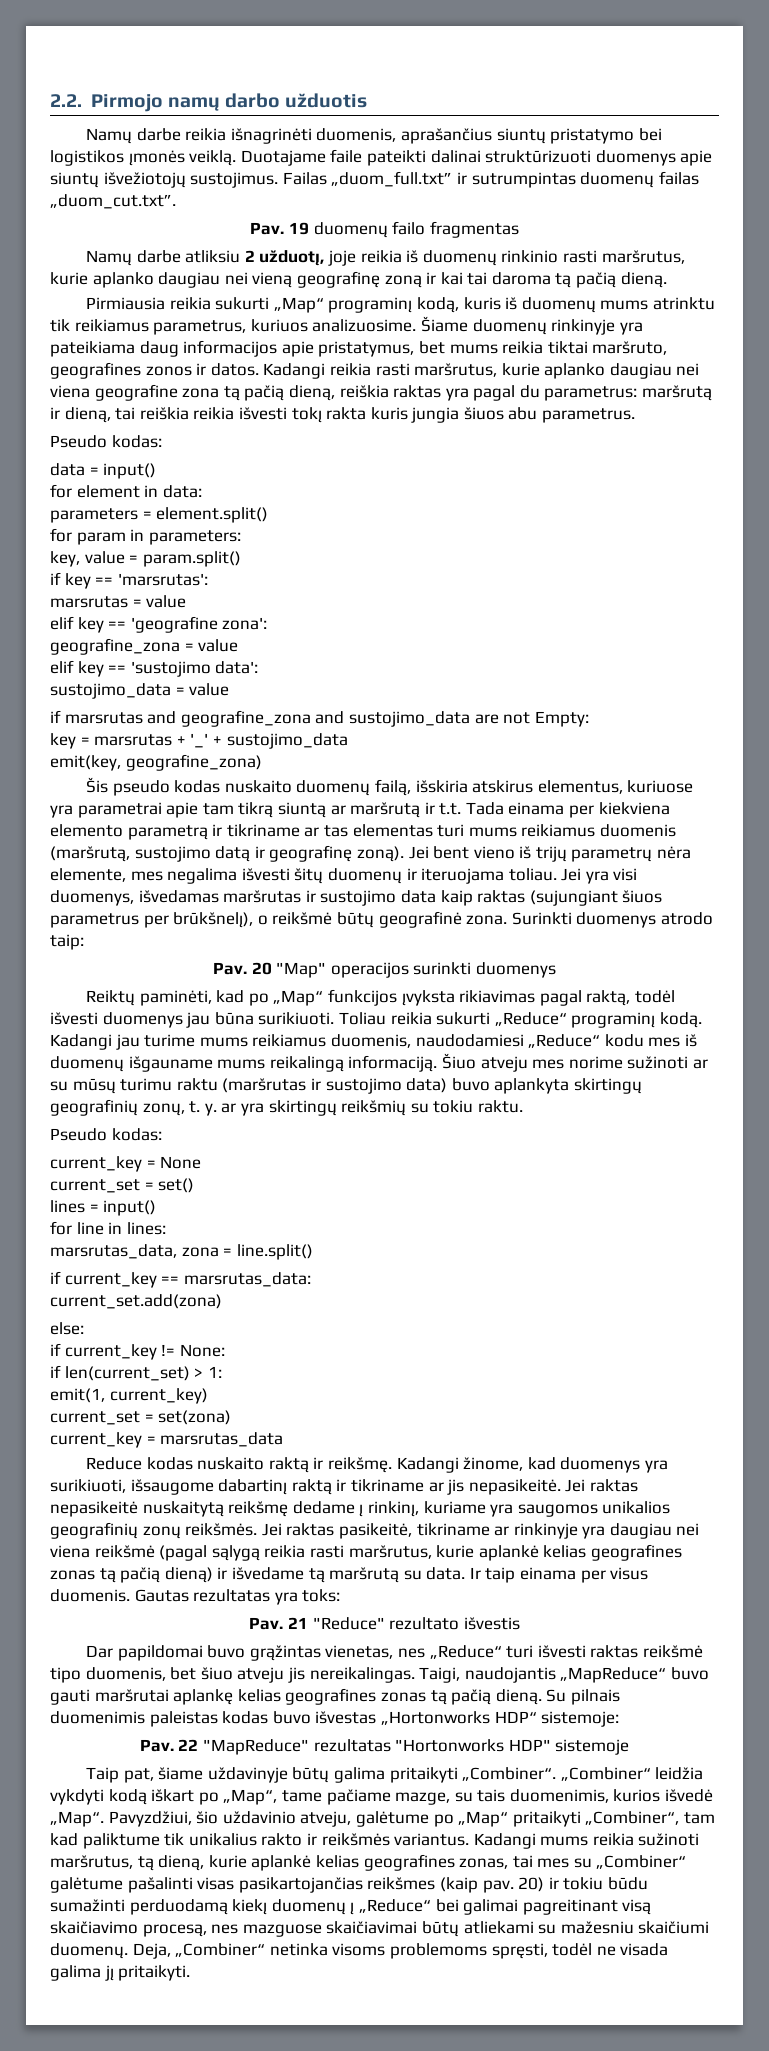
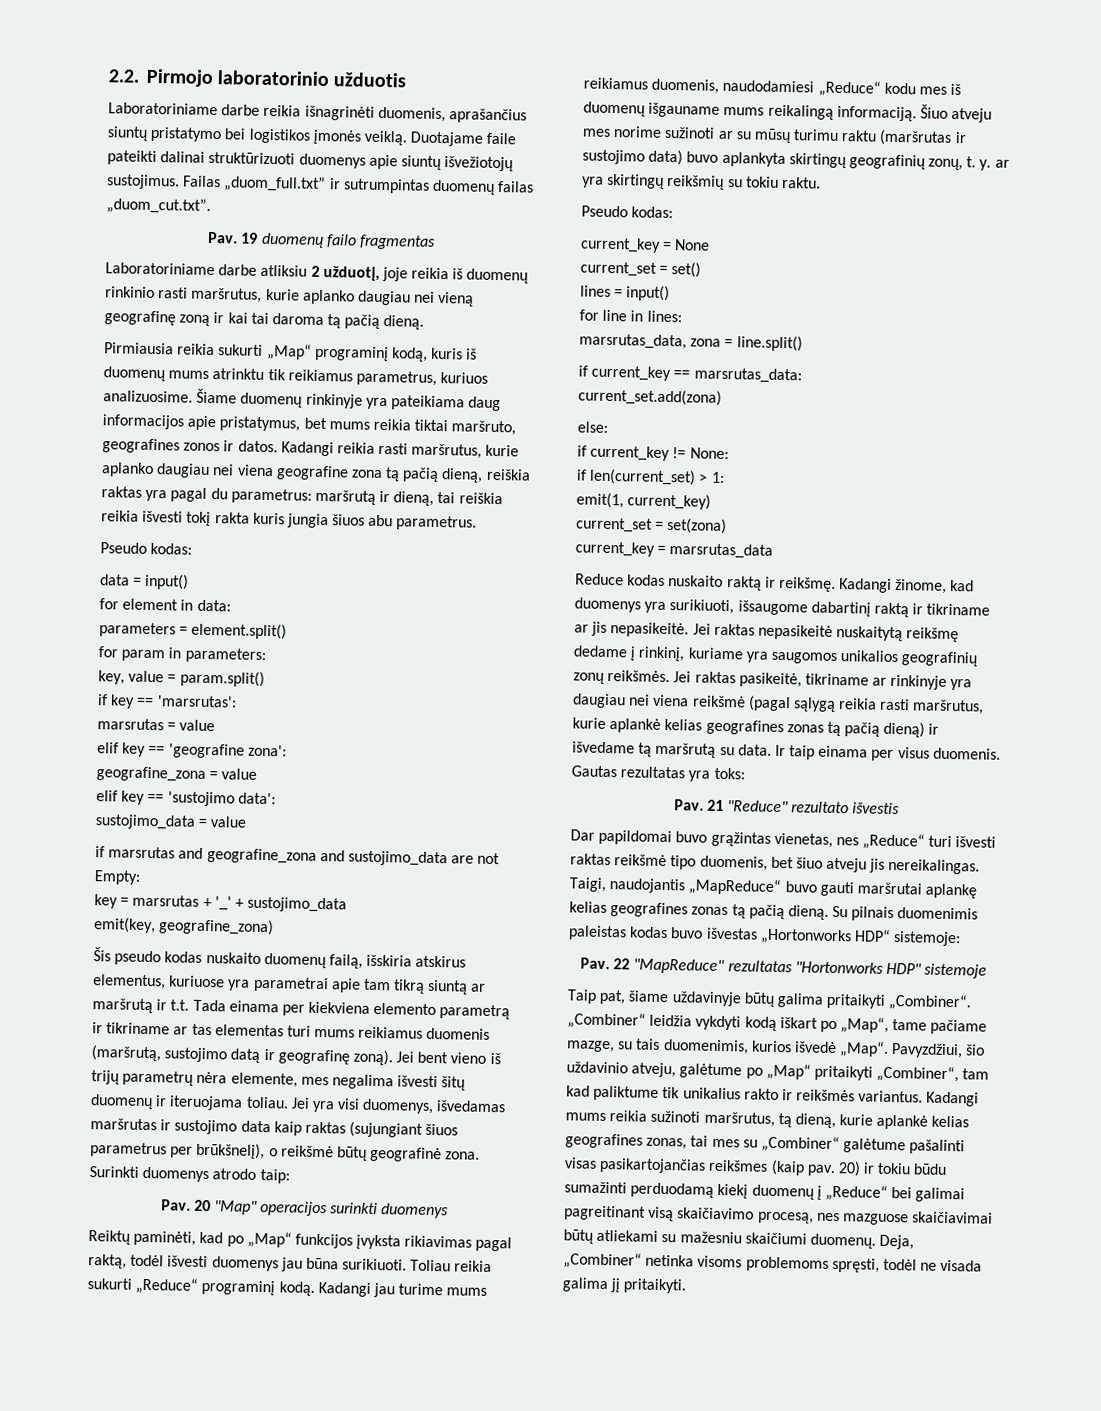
- 2.2. Pirmojo namų darbo užduotis
+ 2.2. Pirmojo laboratorinio užduotis
- Namų darbe reikia išnagrinėti duomenis, aprašančius siuntų pristatymo bei logistikos įmonės veiklą.
+ Laboratoriniame darbe reikia išnagrinėti duomenis, aprašančius siuntų pristatymo bei logistikos įmonės veiklą.
- Namų darbe atliksiu 2 užduotį, joje reikia iš duomenų rinkinio rasti maršrutus, kurie aplanko daugiau nei vieną geografinę zoną ir kai tai daroma tą pačią dieną.
+ Laboratoriniame darbe atliksiu 2 užduotį, joje reikia iš duomenų rinkinio rasti maršrutus, kurie aplanko daugiau nei vieną geografinę zoną ir kai tai daroma tą pačią dieną.

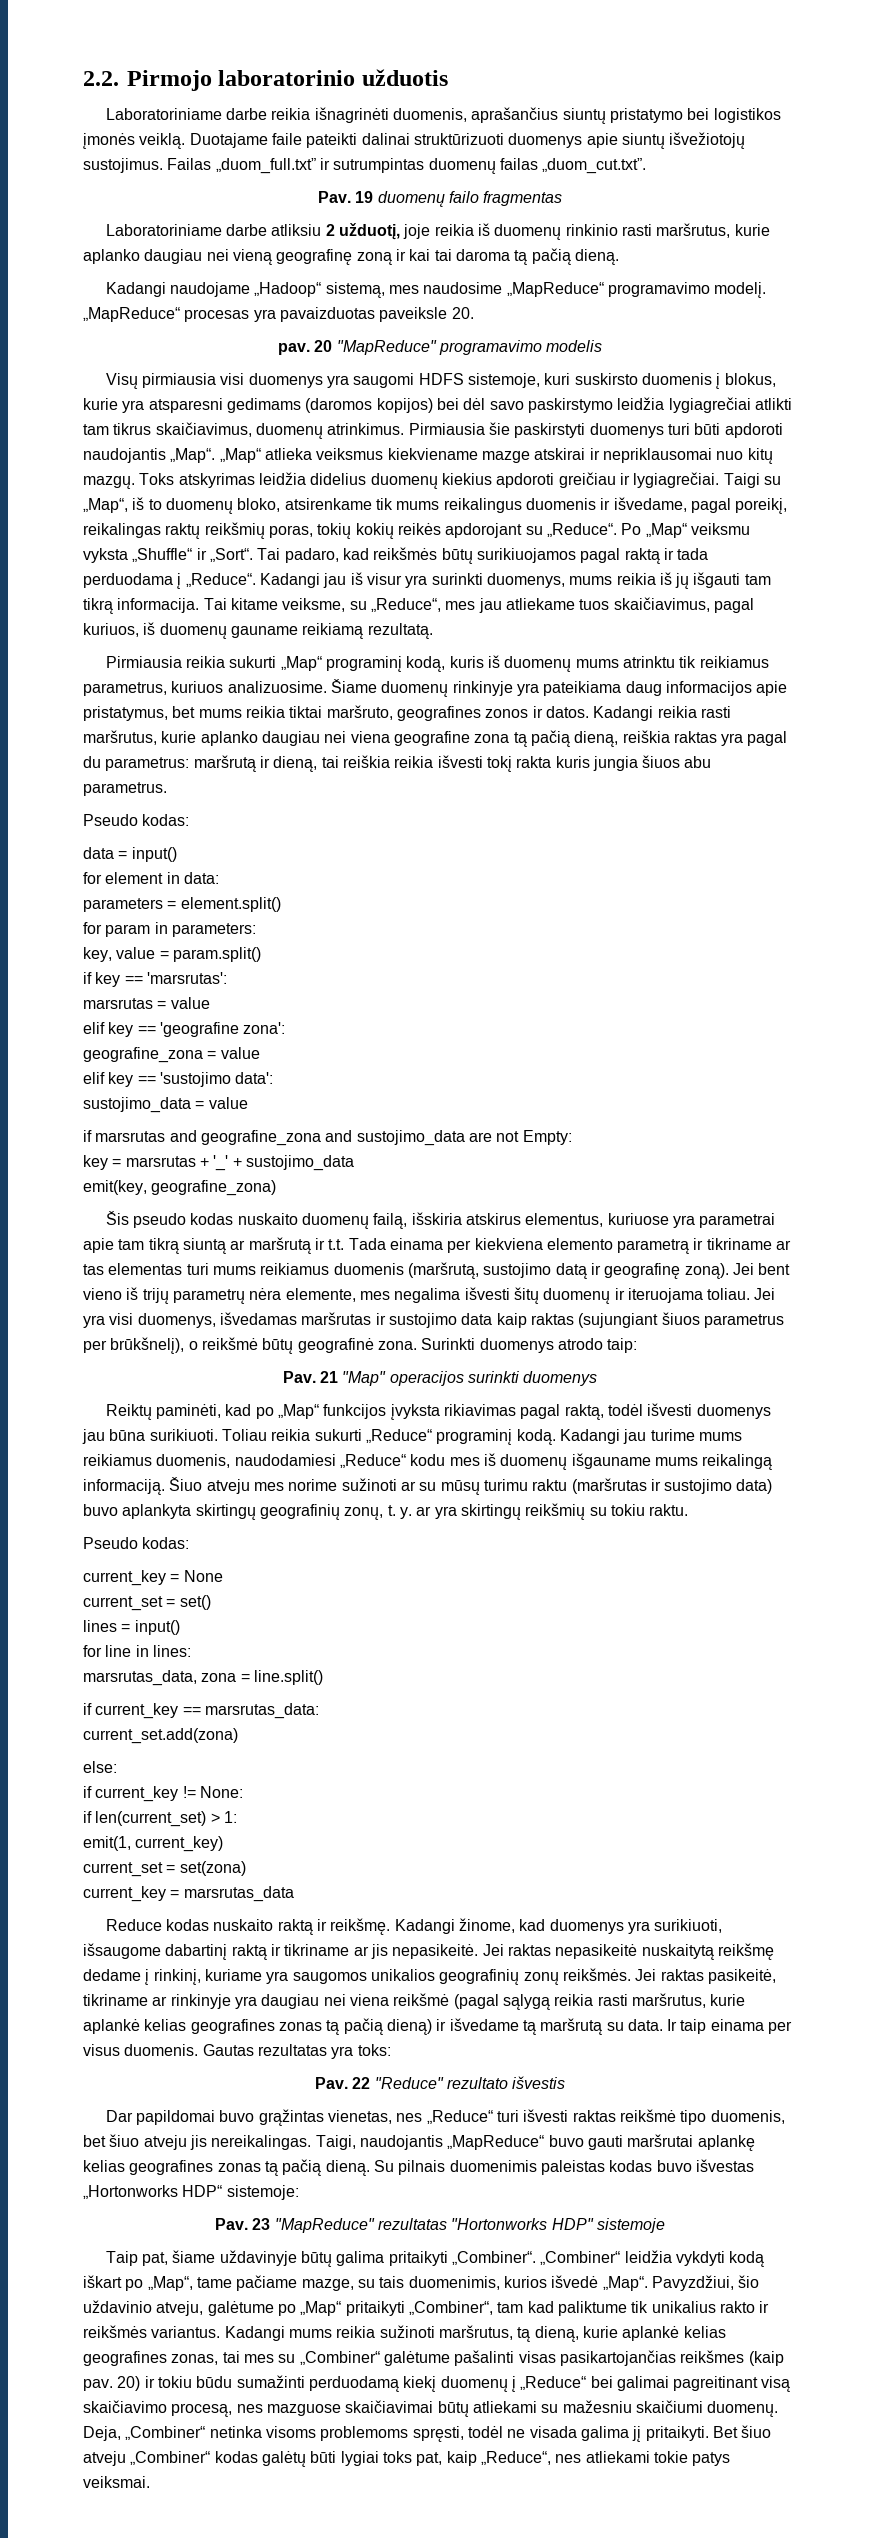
+ Kadangi naudojame „Hadoop“ sistemą, mes naudosime „MapReduce“ programavimo modelį. „MapReduce“ procesas yra pavaizduotas paveiksle 20.
+ pav. 20 "MapReduce" programavimo modelis
+ Visų pirmiausia visi duomenys yra saugomi HDFS sistemoje, kuri suskirsto duomenis į blokus, kurie yra atsparesni gedimams (daromos kopijos) bei dėl savo paskirstymo leidžia lygiagrečiai atlikti tam tikrus skaičiavimus, duomenų atrinkimus. Pirmiausia šie paskirstyti duomenys turi būti apdoroti naudojantis „Map“. „Map“ atlieka veiksmus kiekviename mazge atskirai ir nepriklausomai nuo kitų mazgų. Toks atskyrimas leidžia didelius duomenų kiekius apdoroti greičiau ir lygiagrečiai. Taigi su „Map“, iš to duomenų bloko, atsirenkame tik mums reikalingus duomenis ir išvedame, pagal poreikį, reikalingas raktų reikšmių poras, tokių kokių reikės apdorojant su „Reduce“. Po „Map“ veiksmu vyksta „Shuffle“ ir „Sort“. Tai padaro, kad reikšmės būtų surikiuojamos pagal raktą ir tada perduodama į „Reduce“. Kadangi jau iš visur yra surinkti duomenys, mums reikia iš jų išgauti tam tikrą informacija. Tai kitame veiksme, su „Reduce“, mes jau atliekame tuos skaičiavimus, pagal kuriuos, iš duomenų gauname reikiamą rezultatą.
- Pav. 20 "Map" operacijos surinkti duomenys
+ Pav. 21 "Map" operacijos surinkti duomenys
- Pav. 21 "Reduce" rezultato išvestis
+ Pav. 22 "Reduce" rezultato išvestis
- Pav. 22 "MapReduce" rezultatas "Hortonworks HDP" sistemoje
+ Pav. 23 "MapReduce" rezultatas "Hortonworks HDP" sistemoje
+ Bet šiuo atveju „Combiner“ kodas galėtų būti lygiai toks pat, kaip „Reduce“, nes atliekami tokie patys veiksmai.

